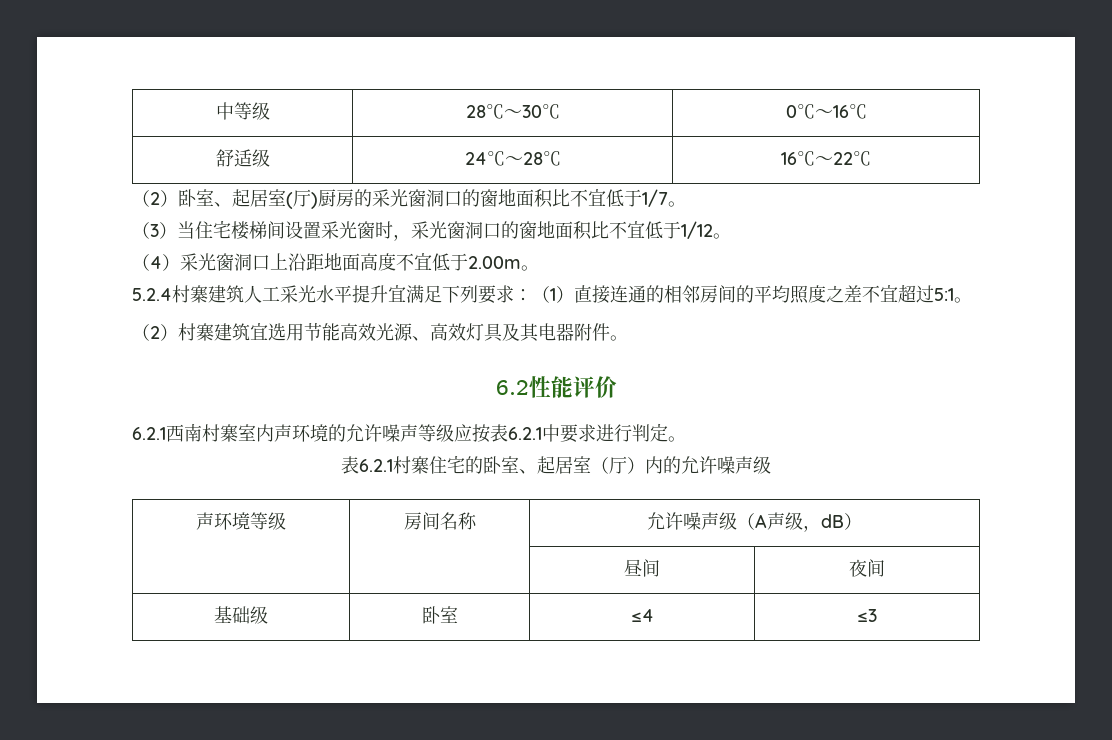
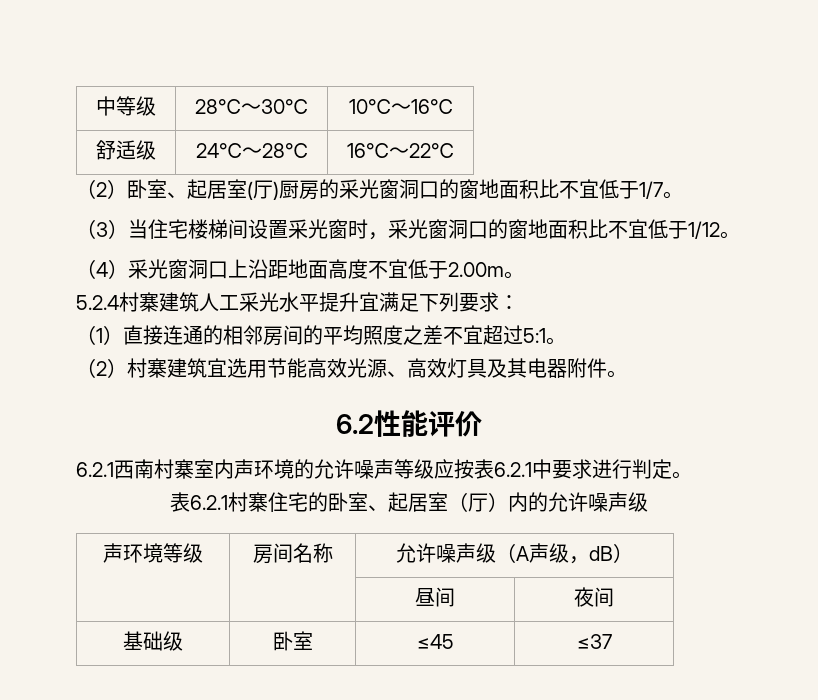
- 中等级 | 28℃～30℃ | 0℃～16℃
+ 中等级 | 28℃～30℃ | 10℃～16℃
- 5.2.4村寨建筑人工采光水平提升宜满足下列要求：（1）直接连通的相邻房间的平均照度之差不宜超过5:1。
+ 5.2.4村寨建筑人工采光水平提升宜满足下列要求：
+ （1）直接连通的相邻房间的平均照度之差不宜超过5:1。
- 基础级 | 卧室 | ≤4 | ≤3
+ 基础级 | 卧室 | ≤45 | ≤37

